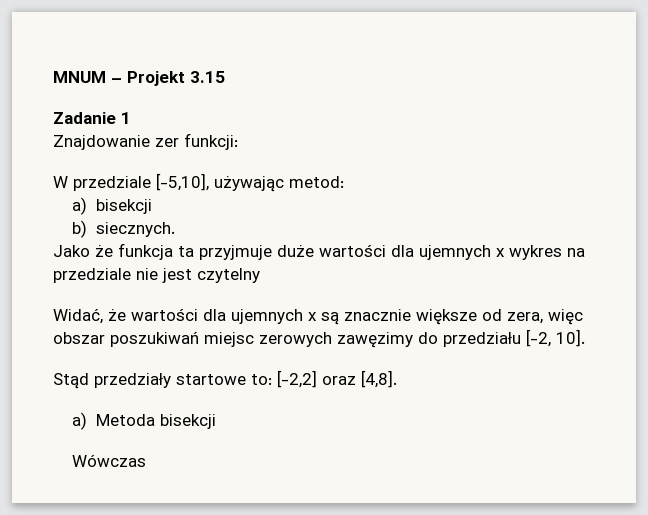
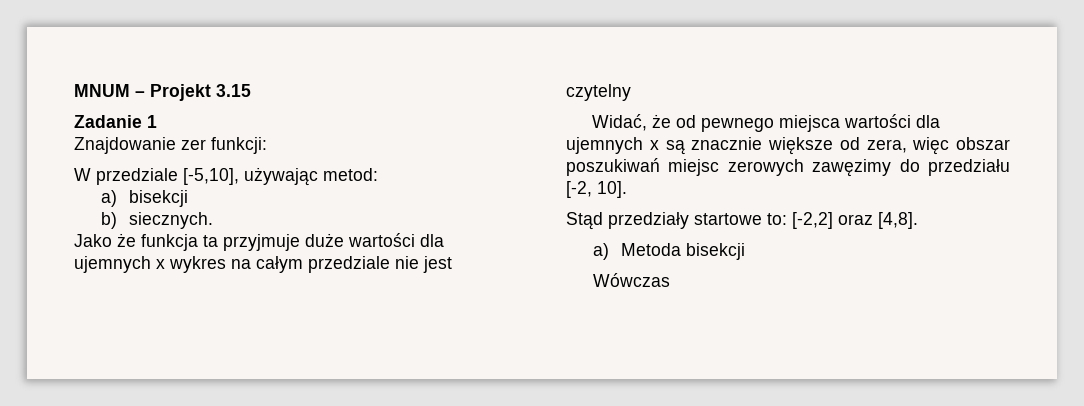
- Jako że funkcja ta przyjmuje duże wartości dla ujemnych x wykres na przedziale nie jest czytelny
+ Jako że funkcja ta przyjmuje duże wartości dla ujemnych x wykres na całym przedziale nie jest czytelny
- Widać, że wartości dla ujemnych x są znacznie większe od zera, więc obszar poszukiwań miejsc zerowych zawęzimy do przedziału [-2, 10].
+ Widać, że od pewnego miejsca wartości dla ujemnych x są znacznie większe od zera, więc obszar poszukiwań miejsc zerowych zawęzimy do przedziału [-2, 10].

